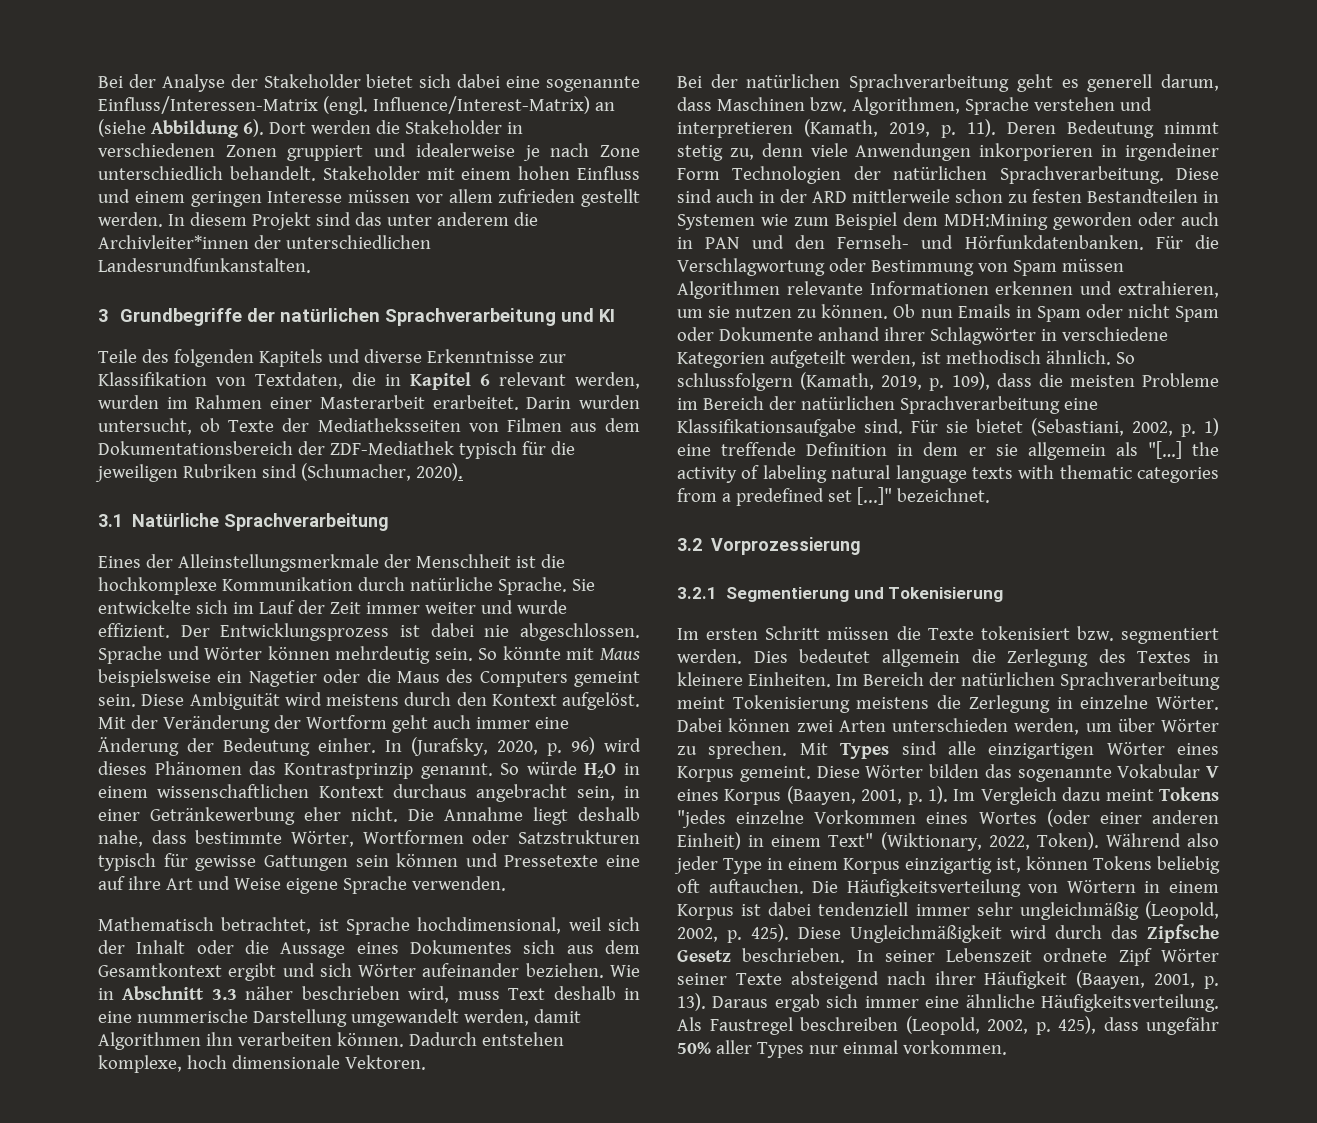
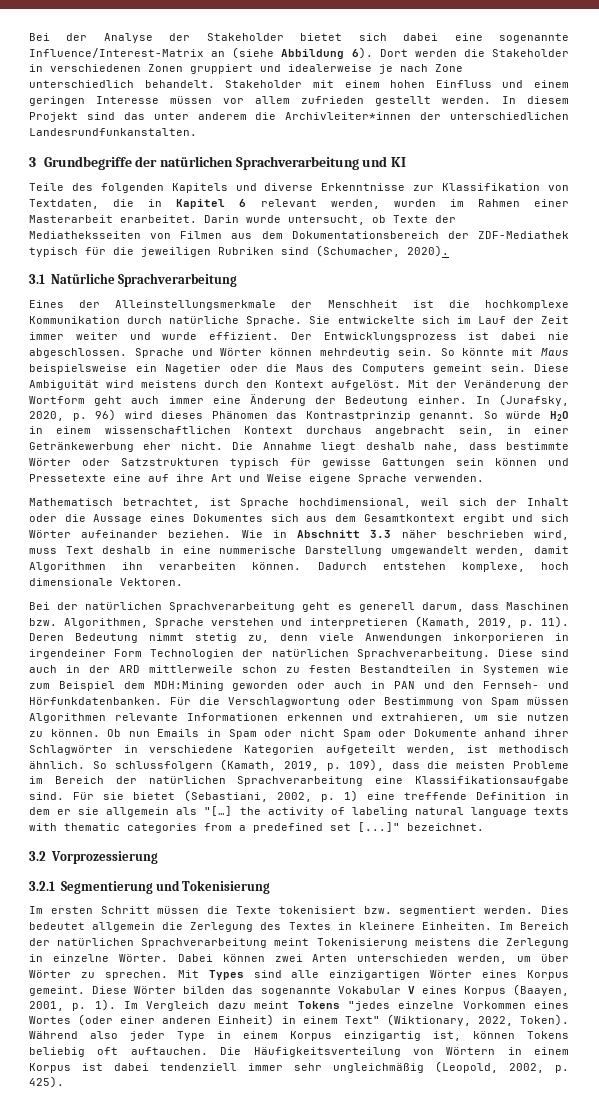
- Bei der Analyse der Stakeholder bietet sich dabei eine sogenannte Einfluss/Interessen-Matrix (engl. Influence/Interest-Matrix) an (siehe Abbildung 6).
+ Bei der Analyse der Stakeholder bietet sich dabei eine sogenannte Influence/Interest-Matrix an (siehe Abbildung 6).
- Darin wurden untersucht, ob Texte der Mediatheksseiten von Filmen aus dem Dokumentationsbereich der ZDF-Mediathek typisch für die jeweiligen Rubriken sind (Schumacher, 2020).
+ Darin wurde untersucht, ob Texte der Mediatheksseiten von Filmen aus dem Dokumentationsbereich der ZDF-Mediathek typisch für die jeweiligen Rubriken sind (Schumacher, 2020).
- Die Annahme liegt deshalb nahe, dass bestimmte Wörter, Wortformen oder Satzstrukturen typisch für gewisse Gattungen sein können und Pressetexte eine auf ihre Art und Weise eigene Sprache verwenden.
+ Die Annahme liegt deshalb nahe, dass bestimmte Wörter oder Satzstrukturen typisch für gewisse Gattungen sein können und Pressetexte eine auf ihre Art und Weise eigene Sprache verwenden.
- Diese Ungleichmäßigkeit wird durch das Zipfsche Gesetz beschrieben. In seiner Lebenszeit ordnete Zipf Wörter seiner Texte absteigend nach ihrer Häufigkeit (Baayen, 2001, p. 13). Daraus ergab sich immer eine ähnliche Häufigkeitsverteilung. Als Faustregel beschreiben (Leopold, 2002, p. 425), dass ungefähr 50% aller Types nur einmal vorkommen.

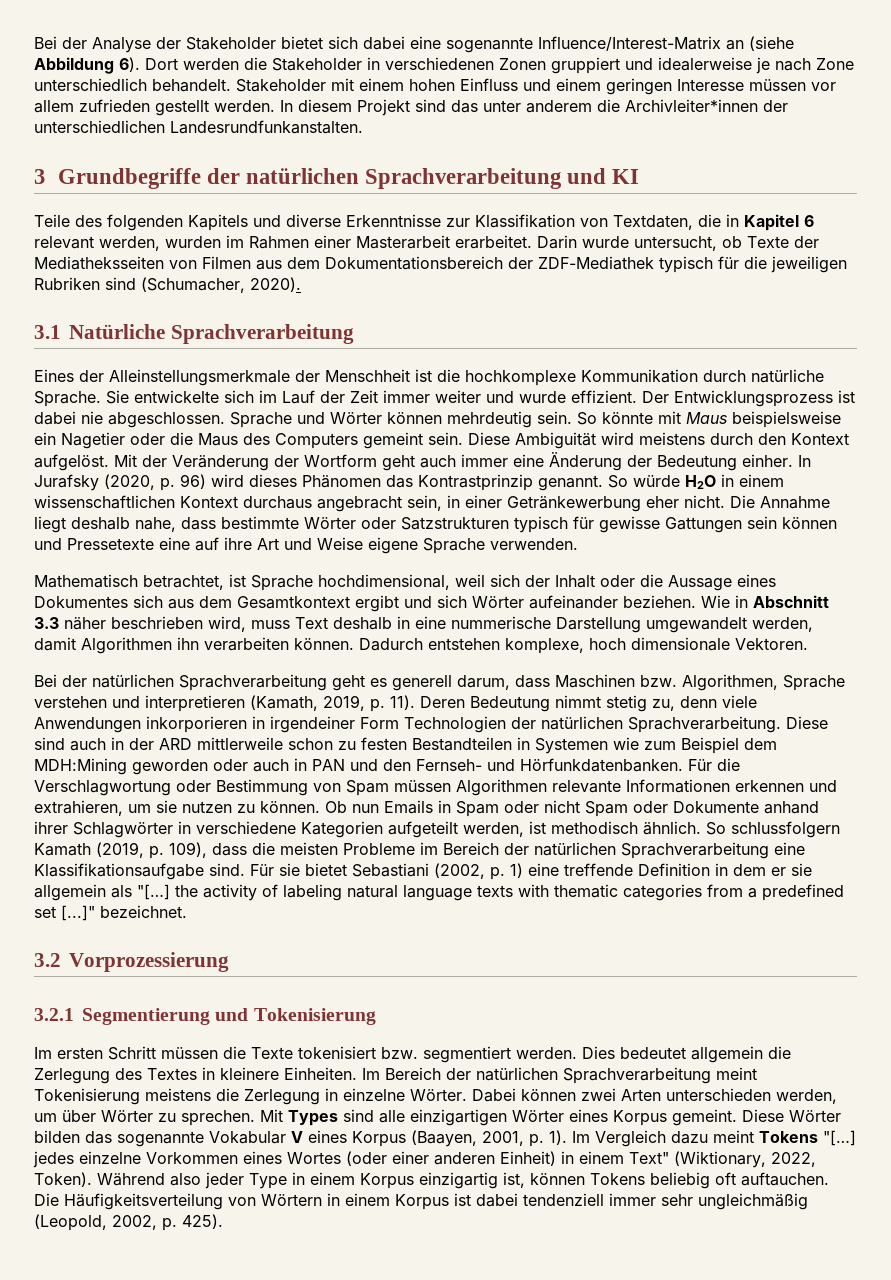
- In (Jurafsky, 2020, p. 96) wird dieses Phänomen das Kontrastprinzip genannt.
+ In Jurafsky (2020, p. 96) wird dieses Phänomen das Kontrastprinzip genannt.
- So schlussfolgern (Kamath, 2019, p. 109), dass die meisten Probleme im Bereich der natürlichen Sprachverarbeitung eine Klassifikationsaufgabe sind.
+ So schlussfolgern Kamath (2019, p. 109), dass die meisten Probleme im Bereich der natürlichen Sprachverarbeitung eine Klassifikationsaufgabe sind.
- Für sie bietet (Sebastiani, 2002, p. 1) eine treffende Definition in dem er sie allgemein als "[…] the activity of labeling natural language texts with thematic categories from a predefined set [...]" bezeichnet.
+ Für sie bietet Sebastiani (2002, p. 1) eine treffende Definition in dem er sie allgemein als "[…] the activity of labeling natural language texts with thematic categories from a predefined set [...]" bezeichnet.
- Im Vergleich dazu meint Tokens "jedes einzelne Vorkommen eines Wortes (oder einer anderen Einheit) in einem Text" (Wiktionary, 2022, Token).
+ Im Vergleich dazu meint Tokens "[…] jedes einzelne Vorkommen eines Wortes (oder einer anderen Einheit) in einem Text" (Wiktionary, 2022, Token).

